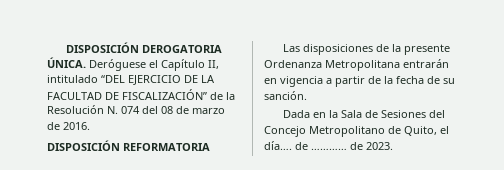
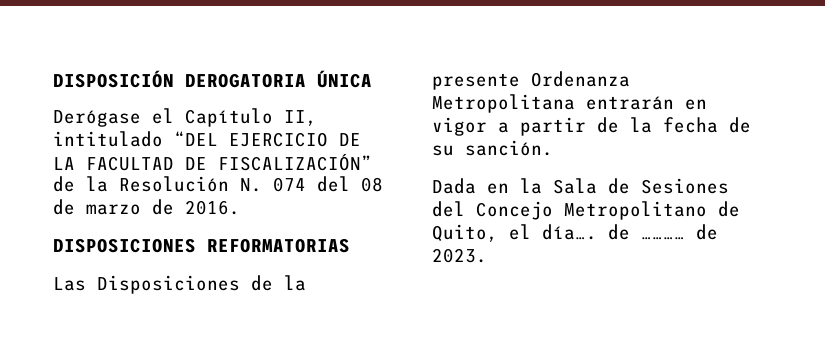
- DISPOSICIÓN DEROGATORIA ÚNICA. Deróguese el Capítulo II, intitulado “DEL EJERCICIO DE LA FACULTAD DE FISCALIZACIÓN” de la Resolución N. 074 del 08 de marzo de 2016.
+ DISPOSICIÓN DEROGATORIA ÚNICA
+ Derógase el Capítulo II, intitulado “DEL EJERCICIO DE LA FACULTAD DE FISCALIZACIÓN” de la Resolución N. 074 del 08 de marzo de 2016.
- DISPOSICIÓN REFORMATORIA
+ DISPOSICIONES REFORMATORIAS
- Las disposiciones de la presente Ordenanza Metropolitana entrarán en vigencia a partir de la fecha de su sanción.
+ Las Disposiciones de la presente Ordenanza Metropolitana entrarán en vigor a partir de la fecha de su sanción.

